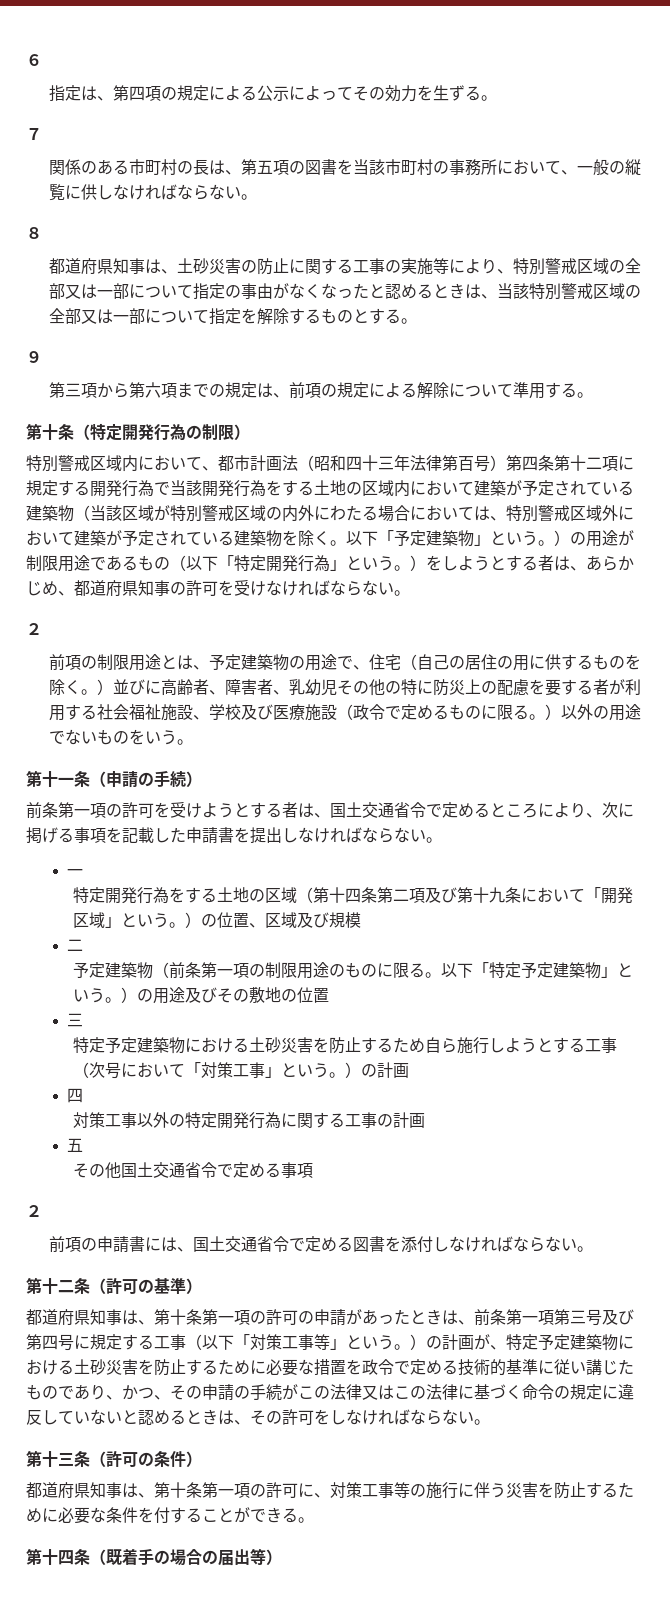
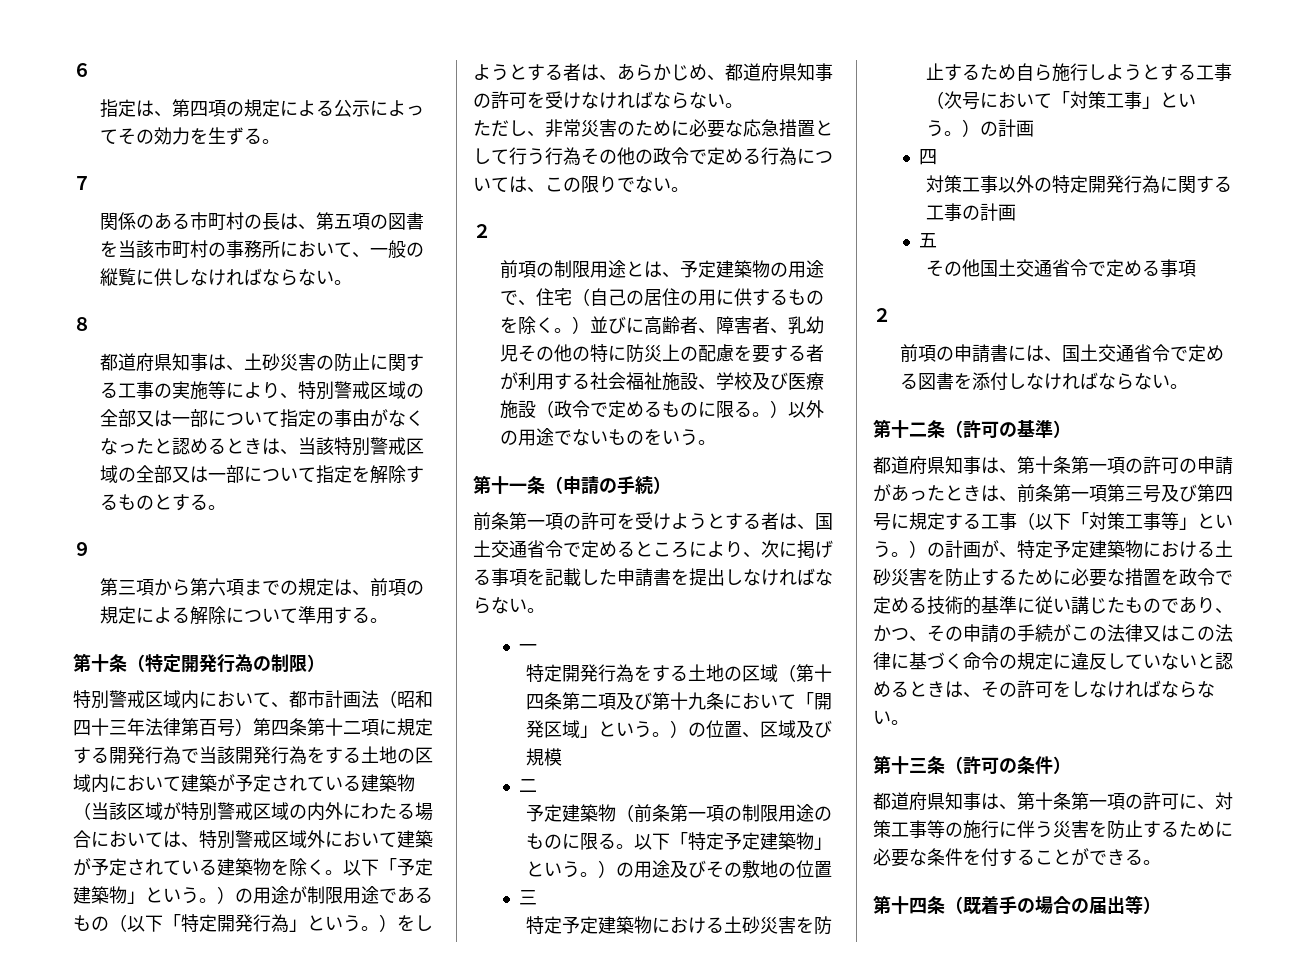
+ ただし、非常災害のために必要な応急措置として行う行為その他の政令で定める行為については、この限りでない。

